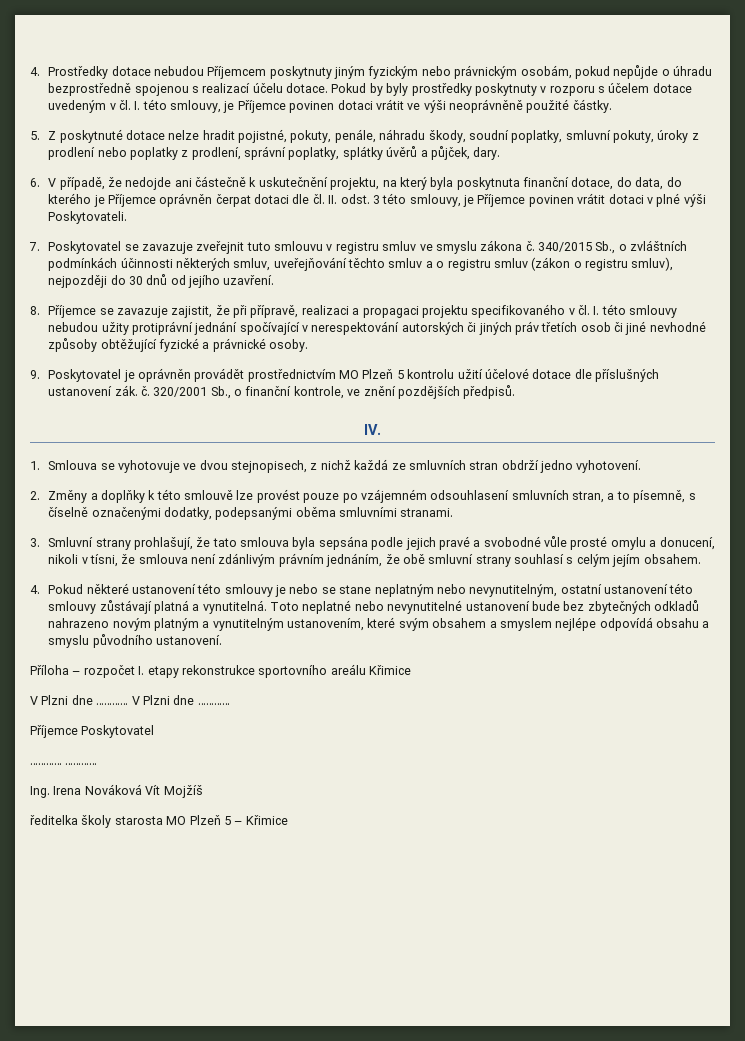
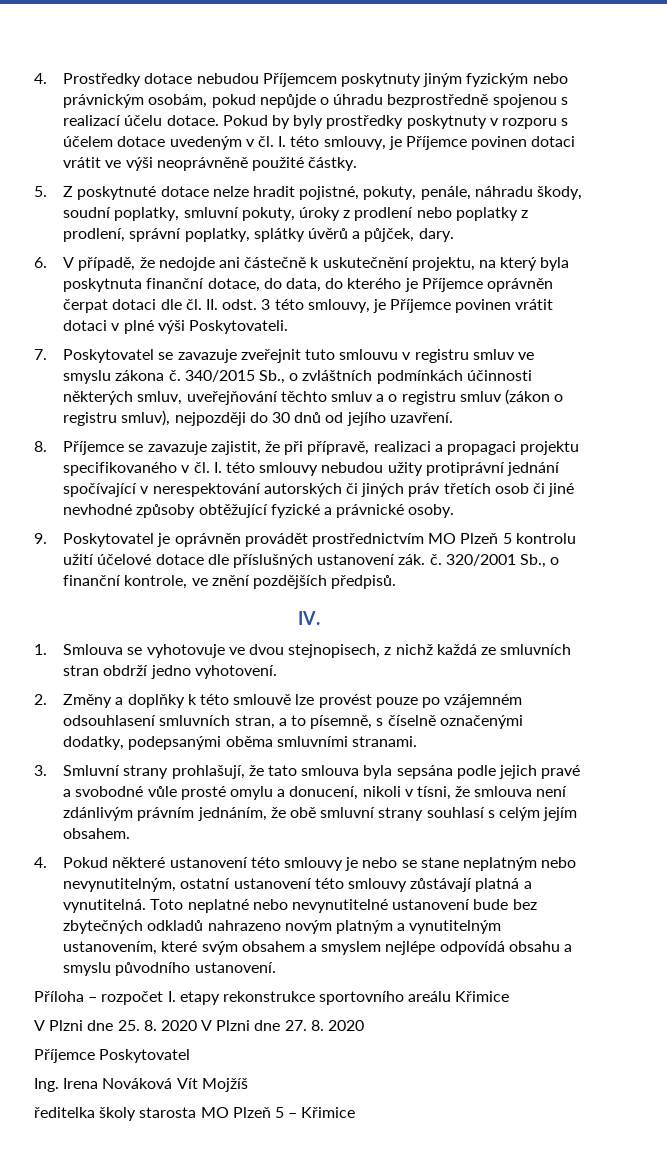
- V Plzni dne ………… V Plzni dne …………
+ V Plzni dne 25. 8. 2020 V Plzni dne 27. 8. 2020
- ………… …………

